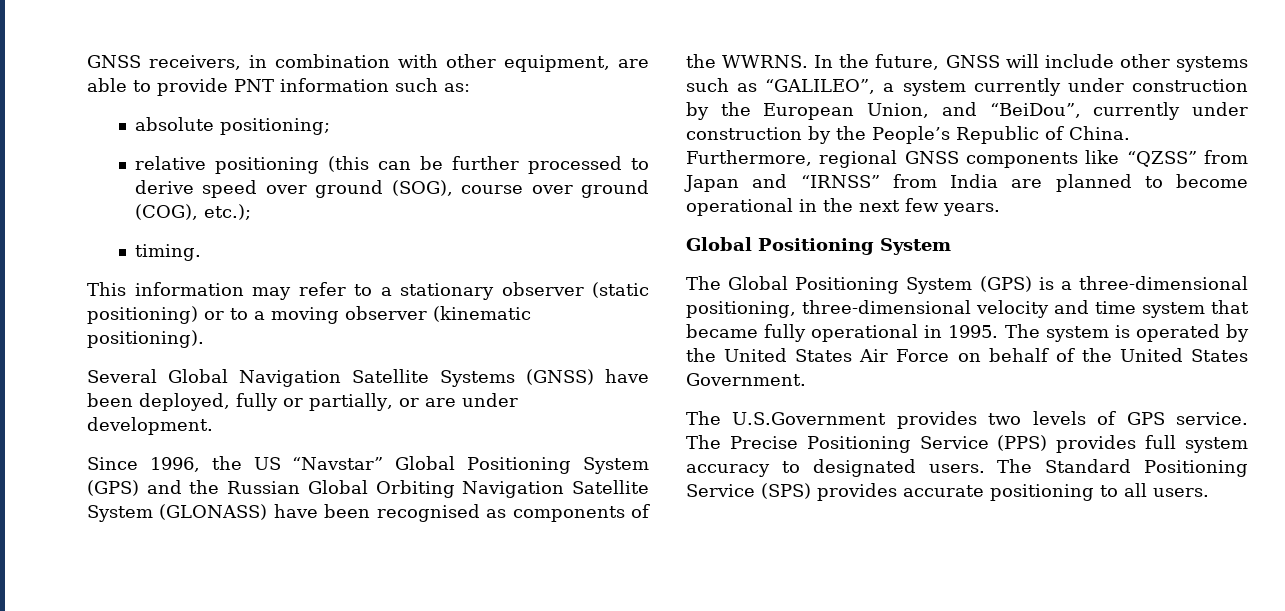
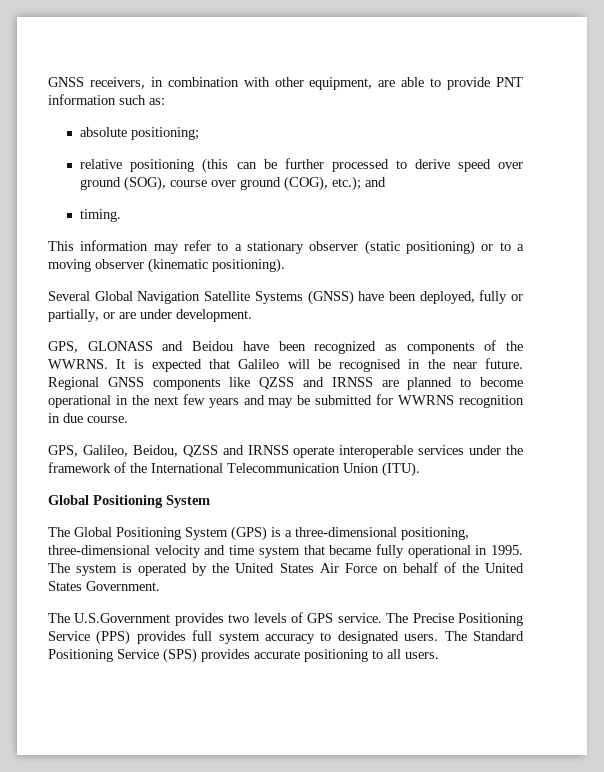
- relative positioning (this can be further processed to derive speed over ground (SOG), course over ground (COG), etc.);
+ relative positioning (this can be further processed to derive speed over ground (SOG), course over ground (COG), etc.); and
- Since 1996, the US “Navstar” Global Positioning System (GPS) and the Russian Global Orbiting Navigation Satellite System (GLONASS) have been recognised as components of the WWRNS.
+ GPS, GLONASS and Beidou have been recognized as components of the WWRNS.
- In the future, GNSS will include other systems such as “GALILEO”, a system currently under construction by the European Union, and “BeiDou”, currently under construction by the People’s Republic of China. Furthermore, regional GNSS components like “QZSS” from Japan and “IRNSS” from India are planned to become operational in the next few years.
+ It is expected that Galileo will be recognised in the near future. Regional GNSS components like QZSS and IRNSS are planned to become operational in the next few years and may be submitted for WWRNS recognition in due course.
+ GPS, Galileo, Beidou, QZSS and IRNSS operate interoperable services under the framework of the International Telecommunication Union (ITU).

